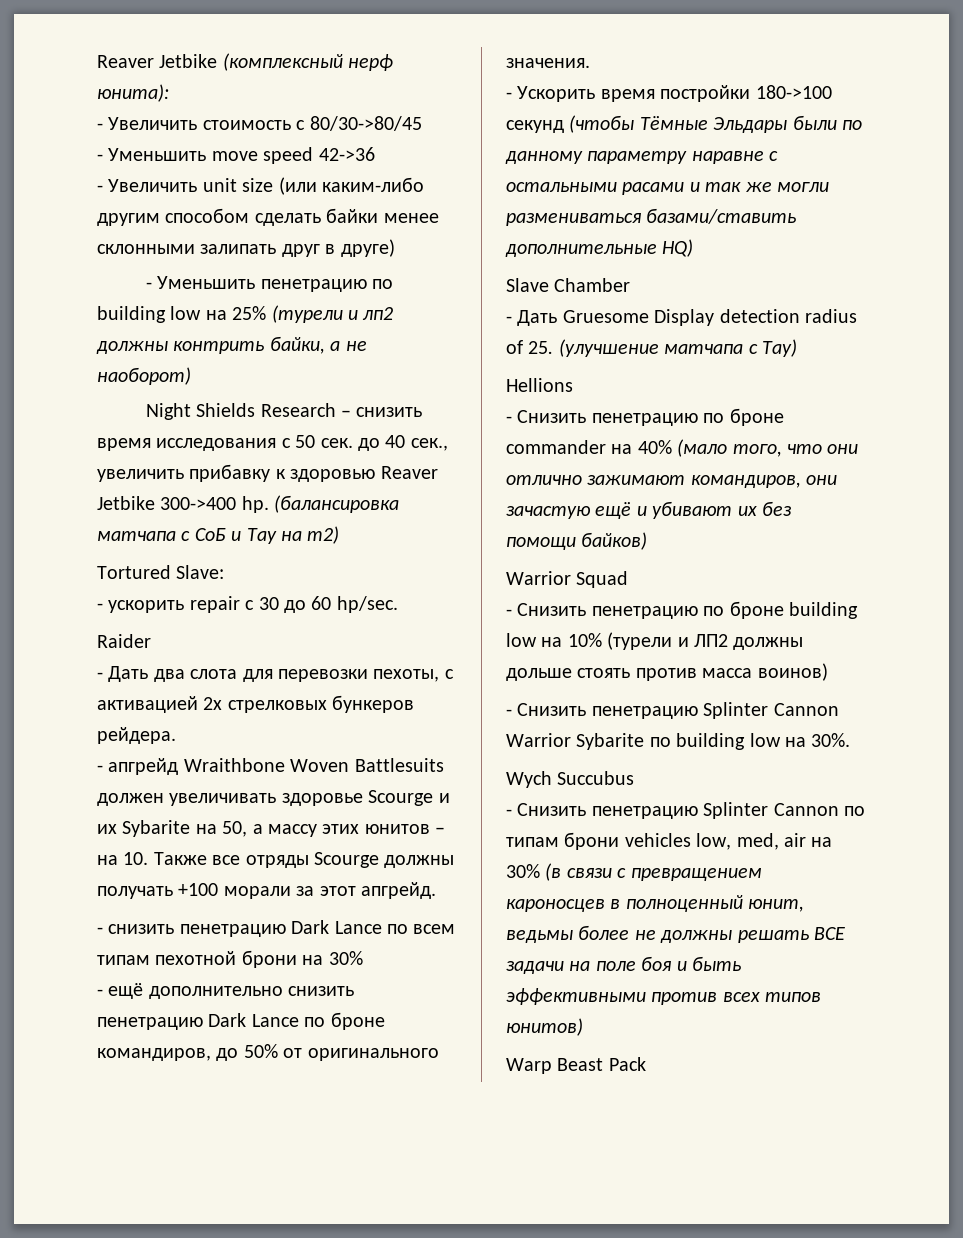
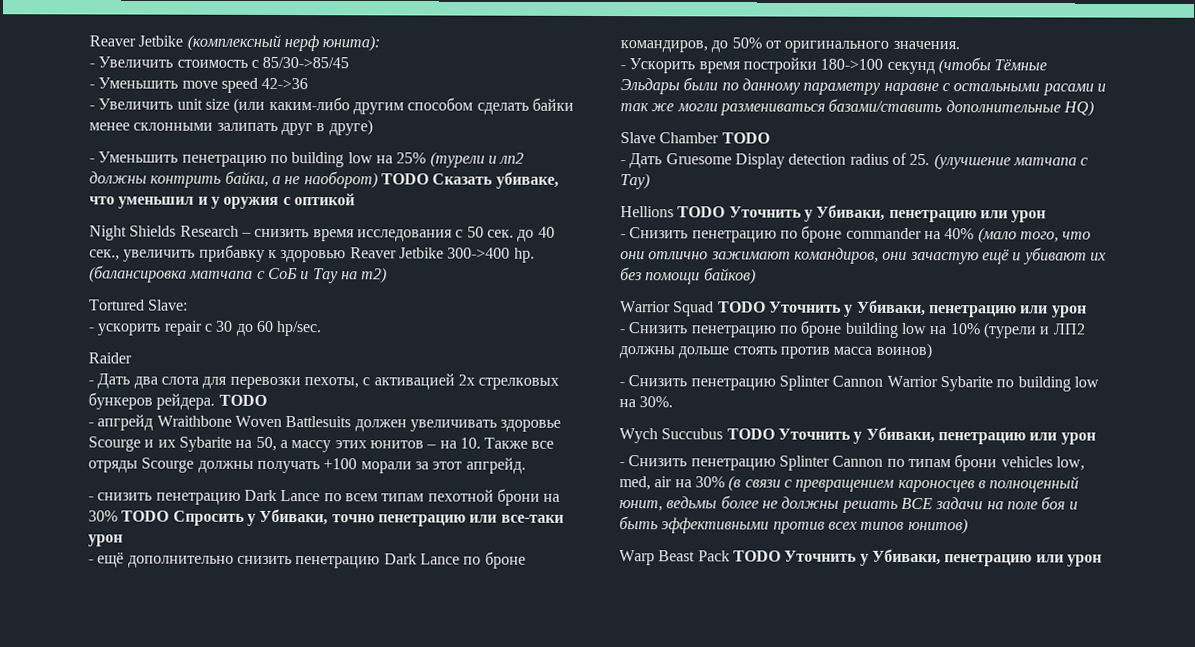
- - Увеличить стоимость с 80/30->80/45
+ - Увеличить стоимость с 85/30->85/45
- - Уменьшить пенетрацию по building low на 25% (турели и лп2 должны контрить байки, а не наоборот)
+ - Уменьшить пенетрацию по building low на 25% (турели и лп2 должны контрить байки, а не наоборот) TODO Сказать убиваке, что уменьшил и у оружия с оптикой
- - Дать два слота для перевозки пехоты, с активацией 2х стрелковых бункеров рейдера.
+ - Дать два слота для перевозки пехоты, с активацией 2х стрелковых бункеров рейдера. TODO
- - снизить пенетрацию Dark Lance по всем типам пехотной брони на 30%
+ - снизить пенетрацию Dark Lance по всем типам пехотной брони на 30% TODO Спросить у Убиваки, точно пенетрацию или все-таки урон
- Slave Chamber
+ Slave Chamber TODO
- Hellions
+ Hellions TODO Уточнить у Убиваки, пенетрацию или урон
- Warrior Squad
+ Warrior Squad TODO Уточнить у Убиваки, пенетрацию или урон
- Wych Succubus
+ Wych Succubus TODO Уточнить у Убиваки, пенетрацию или урон
- Warp Beast Pack
+ Warp Beast Pack TODO Уточнить у Убиваки, пенетрацию или урон

